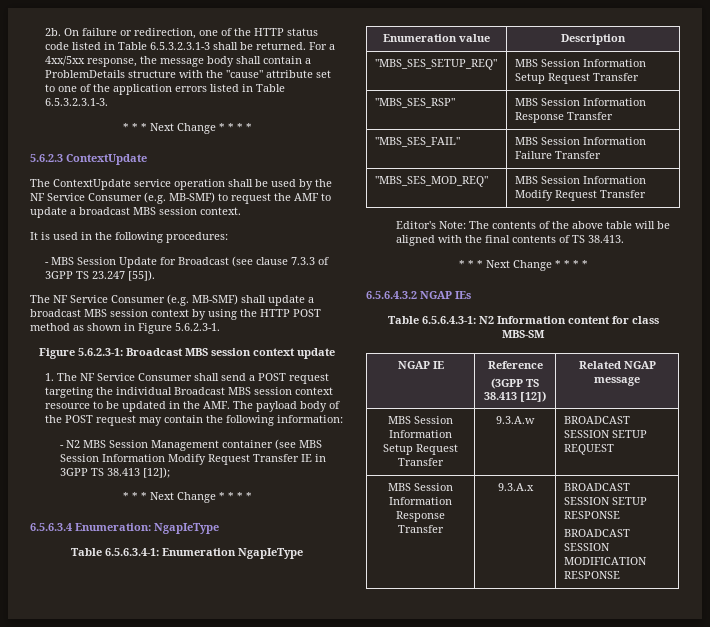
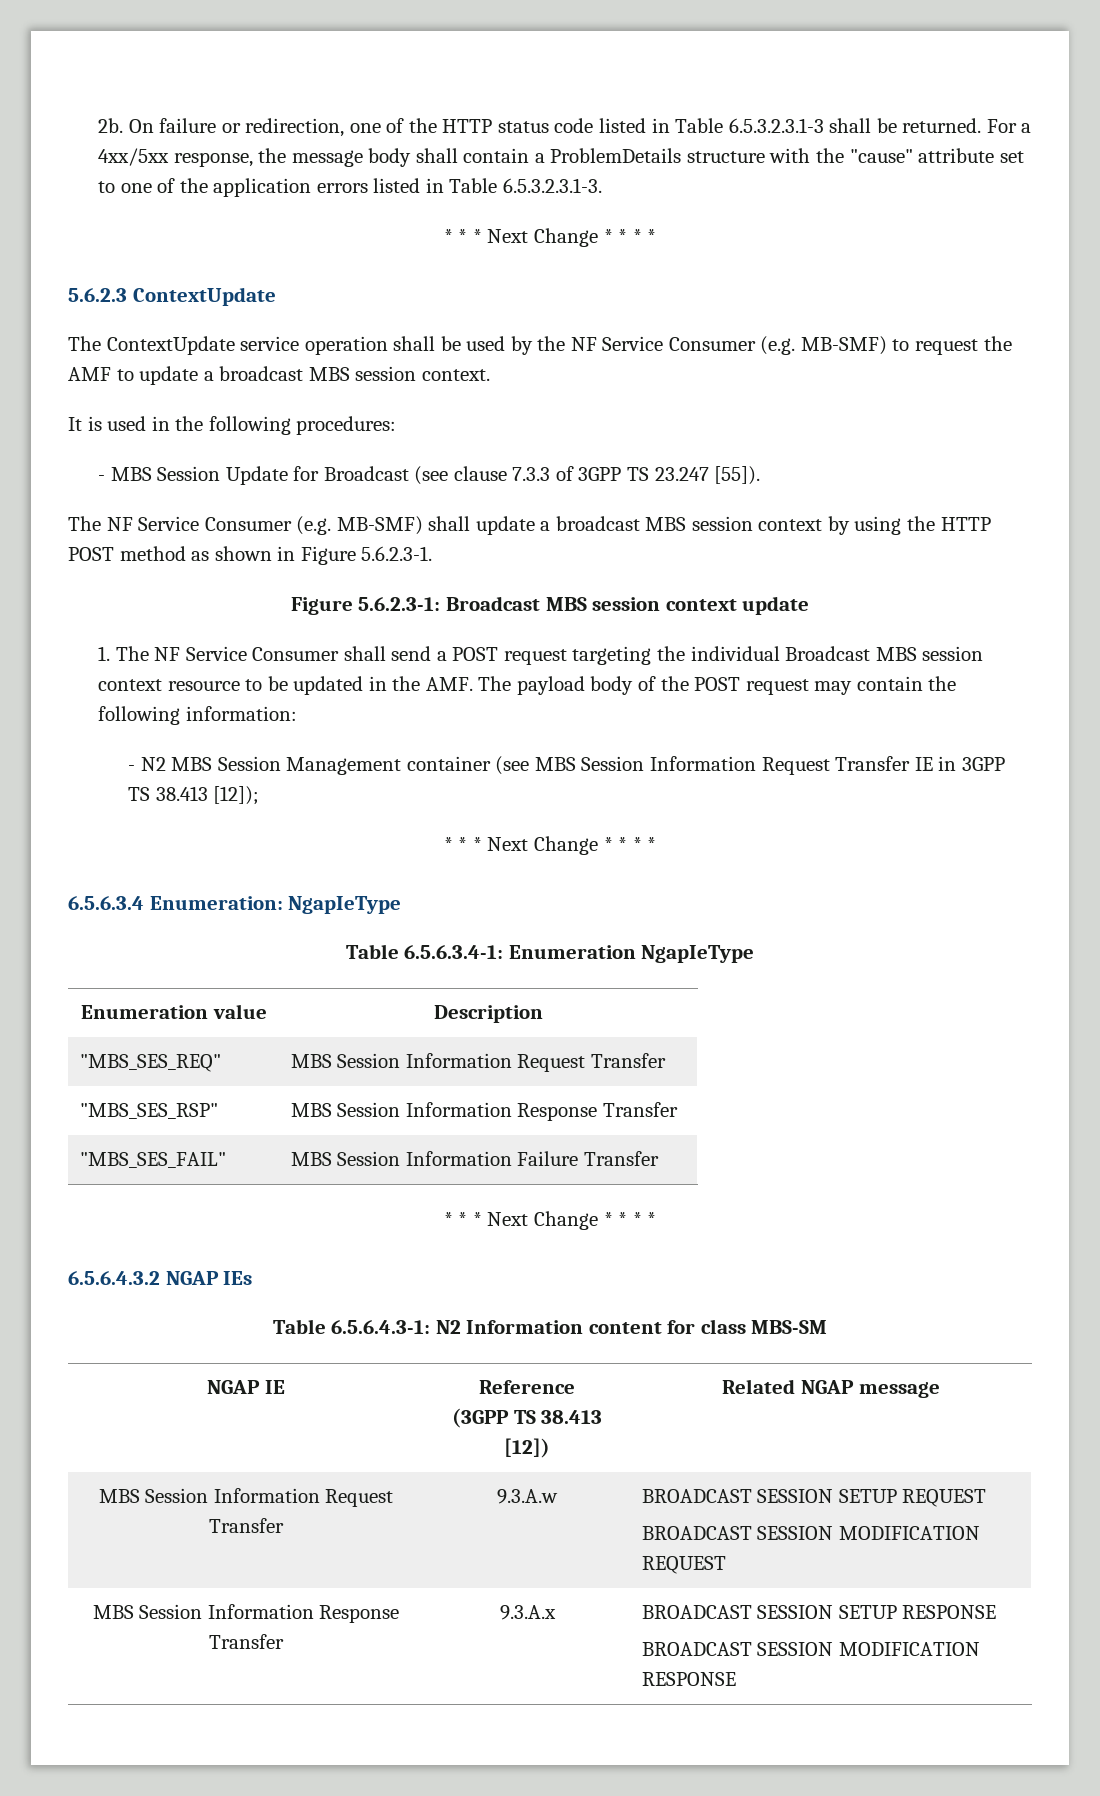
- - N2 MBS Session Management container (see MBS Session Information Modify Request Transfer IE in 3GPP TS 38.413 [12]);
+ - N2 MBS Session Management container (see MBS Session Information Request Transfer IE in 3GPP TS 38.413 [12]);
- "MBS_SES_SETUP_REQ" | MBS Session Information Setup Request Transfer
+ "MBS_SES_REQ" | MBS Session Information Request Transfer
- "MBS_SES_MOD_REQ" | MBS Session Information Modify Request Transfer
- Editor's Note: The contents of the above table will be aligned with the final contents of TS 38.413.
- MBS Session Information Setup Request Transfer | 9.3.A.w | BROADCAST SESSION SETUP REQUEST
+ MBS Session Information Request Transfer | 9.3.A.w | BROADCAST SESSION SETUP REQUEST
+ BROADCAST SESSION MODIFICATION REQUEST

